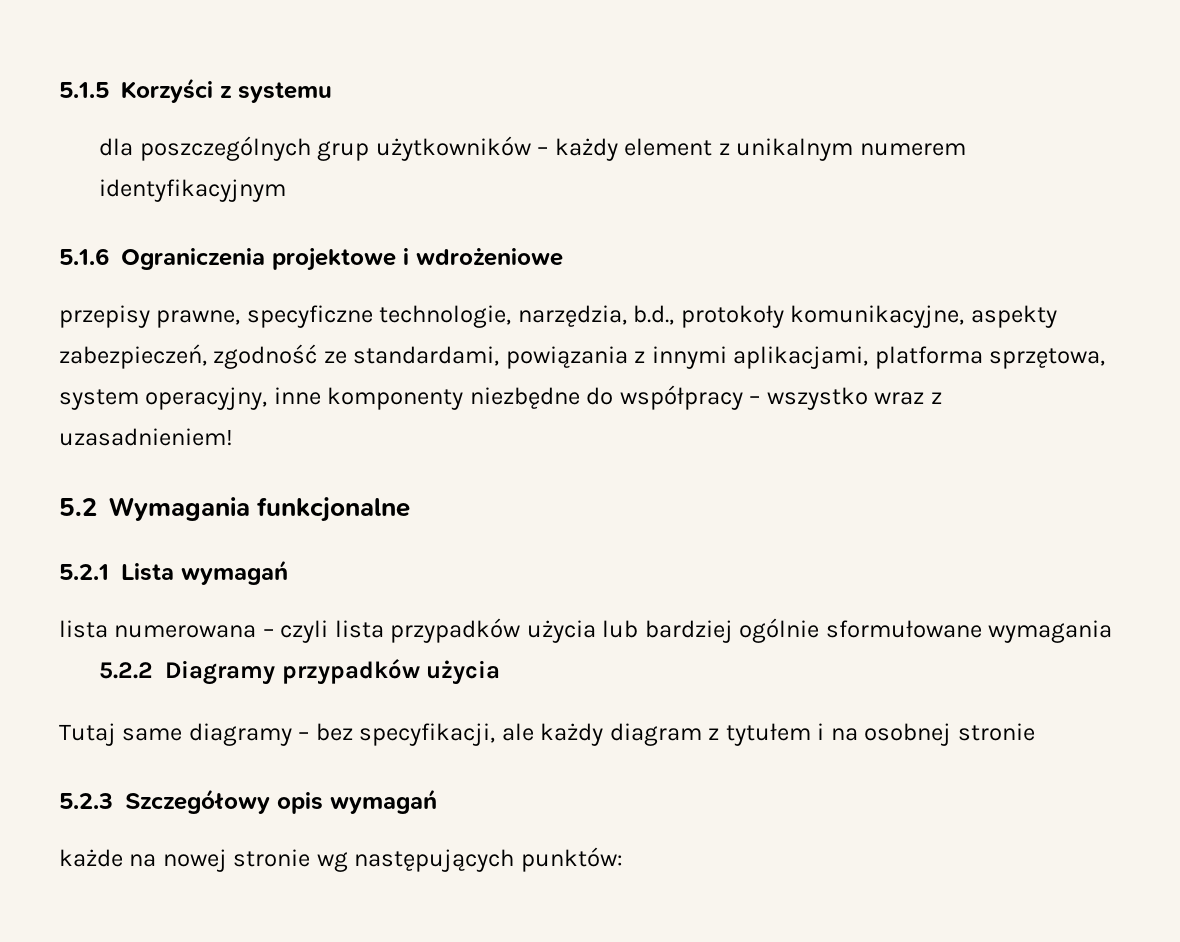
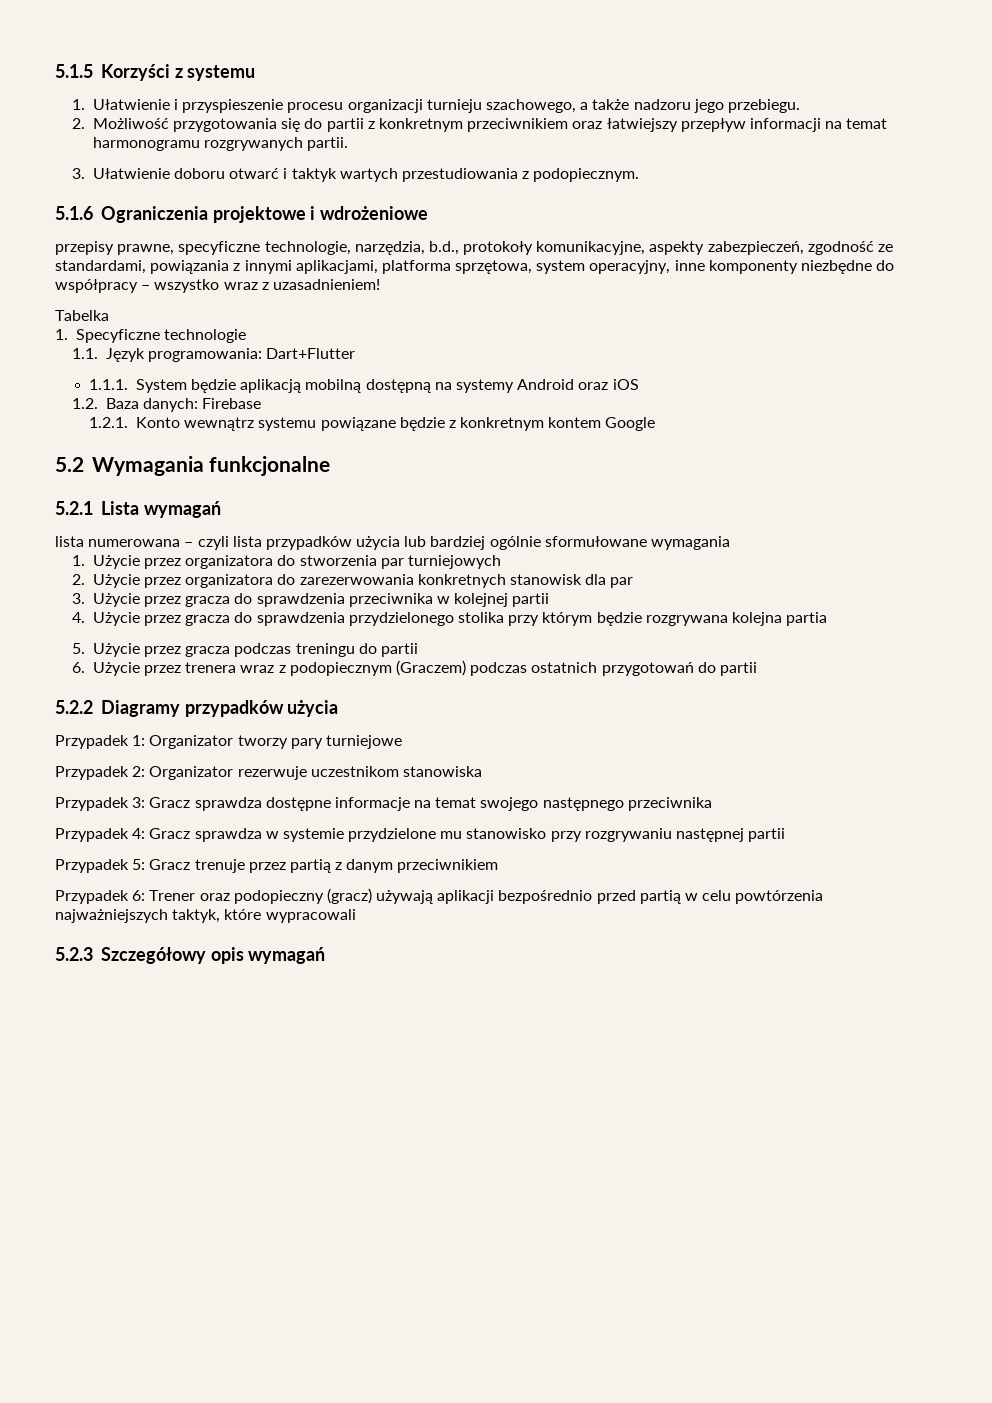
- dla poszczególnych grup użytkowników – każdy element z unikalnym numerem identyfikacyjnym
+ 1. Ułatwienie i przyspieszenie procesu organizacji turnieju szachowego, a także nadzoru jego przebiegu.
+ 2. Możliwość przygotowania się do partii z konkretnym przeciwnikiem oraz łatwiejszy przepływ informacji na temat harmonogramu rozgrywanych partii.
+ 3. Ułatwienie doboru otwarć i taktyk wartych przestudiowania z podopiecznym.
+ Tabelka
+ 1. Specyficzne technologie
+ 1.1. Język programowania: Dart+Flutter
+ 1.1.1. System będzie aplikacją mobilną dostępną na systemy Android oraz iOS
+ 1.2. Baza danych: Firebase
+ 1.2.1. Konto wewnątrz systemu powiązane będzie z konkretnym kontem Google
+ 1. Użycie przez organizatora do stworzenia par turniejowych
+ 2. Użycie przez organizatora do zarezerwowania konkretnych stanowisk dla par
+ 3. Użycie przez gracza do sprawdzenia przeciwnika w kolejnej partii
+ 4. Użycie przez gracza do sprawdzenia przydzielonego stolika przy którym będzie rozgrywana kolejna partia
+ 5. Użycie przez gracza podczas treningu do partii
+ 6. Użycie przez trenera wraz z podopiecznym (Graczem) podczas ostatnich przygotowań do partii
  5.2.2 Diagramy przypadków użycia
- Tutaj same diagramy – bez specyfikacji, ale każdy diagram z tytułem i na osobnej stronie
+ Przypadek 1: Organizator tworzy pary turniejowe
+ Przypadek 2: Organizator rezerwuje uczestnikom stanowiska
+ Przypadek 3: Gracz sprawdza dostępne informacje na temat swojego następnego przeciwnika
+ Przypadek 4: Gracz sprawdza w systemie przydzielone mu stanowisko przy rozgrywaniu następnej partii
+ Przypadek 5: Gracz trenuje przez partią z danym przeciwnikiem
+ Przypadek 6: Trener oraz podopieczny (gracz) używają aplikacji bezpośrednio przed partią w celu powtórzenia najważniejszych taktyk, które wypracowali
  5.2.3 Szczegółowy opis wymagań
- każde na nowej stronie wg następujących punktów:

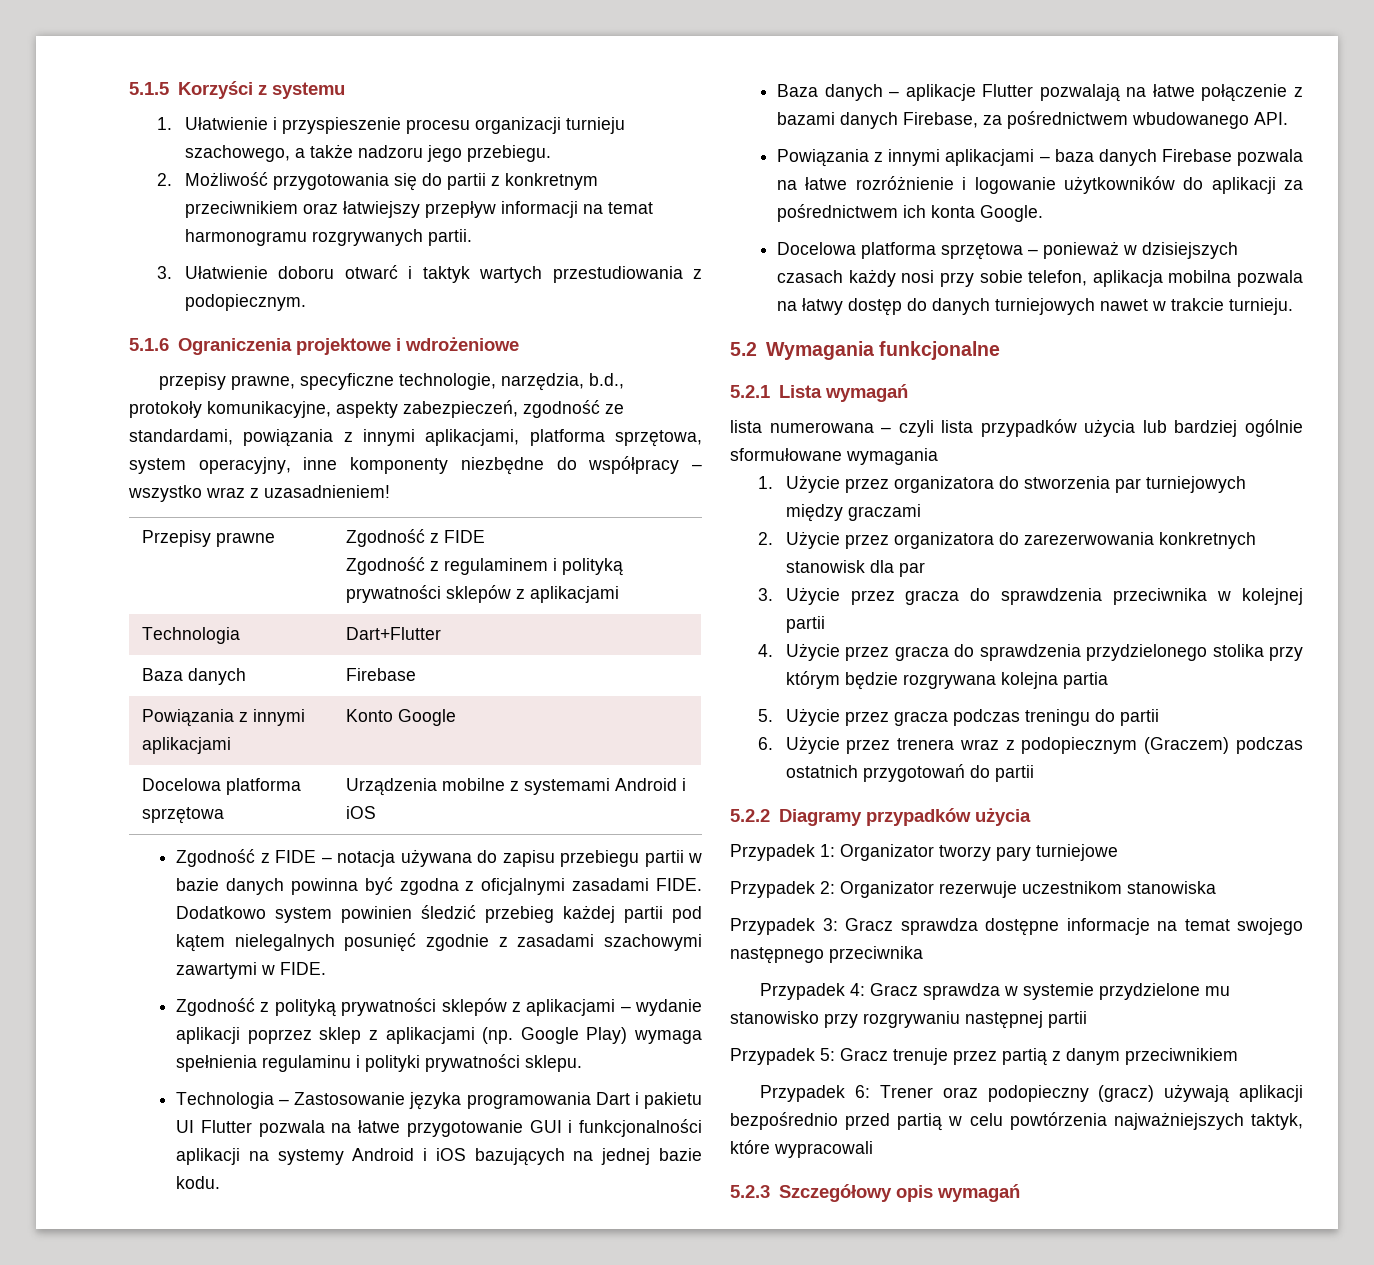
- Tabelka
- 1. Specyficzne technologie
- 1.1. Język programowania: Dart+Flutter
- 1.1.1. System będzie aplikacją mobilną dostępną na systemy Android oraz iOS
- 1.2. Baza danych: Firebase
- 1.2.1. Konto wewnątrz systemu powiązane będzie z konkretnym kontem Google
+ Przepisy prawne | Zgodność z FIDE
+ Zgodność z regulaminem i polityką prywatności sklepów z aplikacjami
+ Technologia | Dart+Flutter
+ Baza danych | Firebase
+ Powiązania z innymi aplikacjami | Konto Google
+ Docelowa platforma sprzętowa | Urządzenia mobilne z systemami Android i iOS
+ Zgodność z FIDE – notacja używana do zapisu przebiegu partii w bazie danych powinna być zgodna z oficjalnymi zasadami FIDE. Dodatkowo system powinien śledzić przebieg każdej partii pod kątem nielegalnych posunięć zgodnie z zasadami szachowymi zawartymi w FIDE.
+ Zgodność z polityką prywatności sklepów z aplikacjami – wydanie aplikacji poprzez sklep z aplikacjami (np. Google Play) wymaga spełnienia regulaminu i polityki prywatności sklepu.
+ Technologia – Zastosowanie języka programowania Dart i pakietu UI Flutter pozwala na łatwe przygotowanie GUI i funkcjonalności aplikacji na systemy Android i iOS bazujących na jednej bazie kodu.
+ Baza danych – aplikacje Flutter pozwalają na łatwe połączenie z bazami danych Firebase, za pośrednictwem wbudowanego API.
+ Powiązania z innymi aplikacjami – baza danych Firebase pozwala na łatwe rozróżnienie i logowanie użytkowników do aplikacji za pośrednictwem ich konta Google.
+ Docelowa platforma sprzętowa – ponieważ w dzisiejszych czasach każdy nosi przy sobie telefon, aplikacja mobilna pozwala na łatwy dostęp do danych turniejowych nawet w trakcie turnieju.
- 1. Użycie przez organizatora do stworzenia par turniejowych
+ 1. Użycie przez organizatora do stworzenia par turniejowych między graczami

